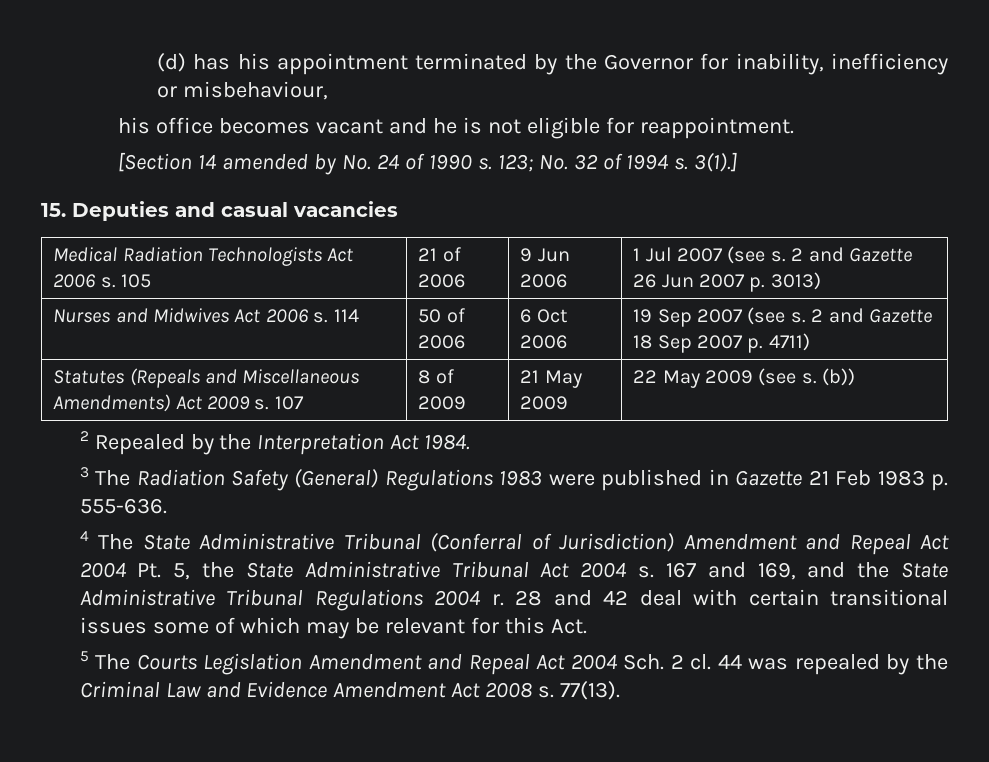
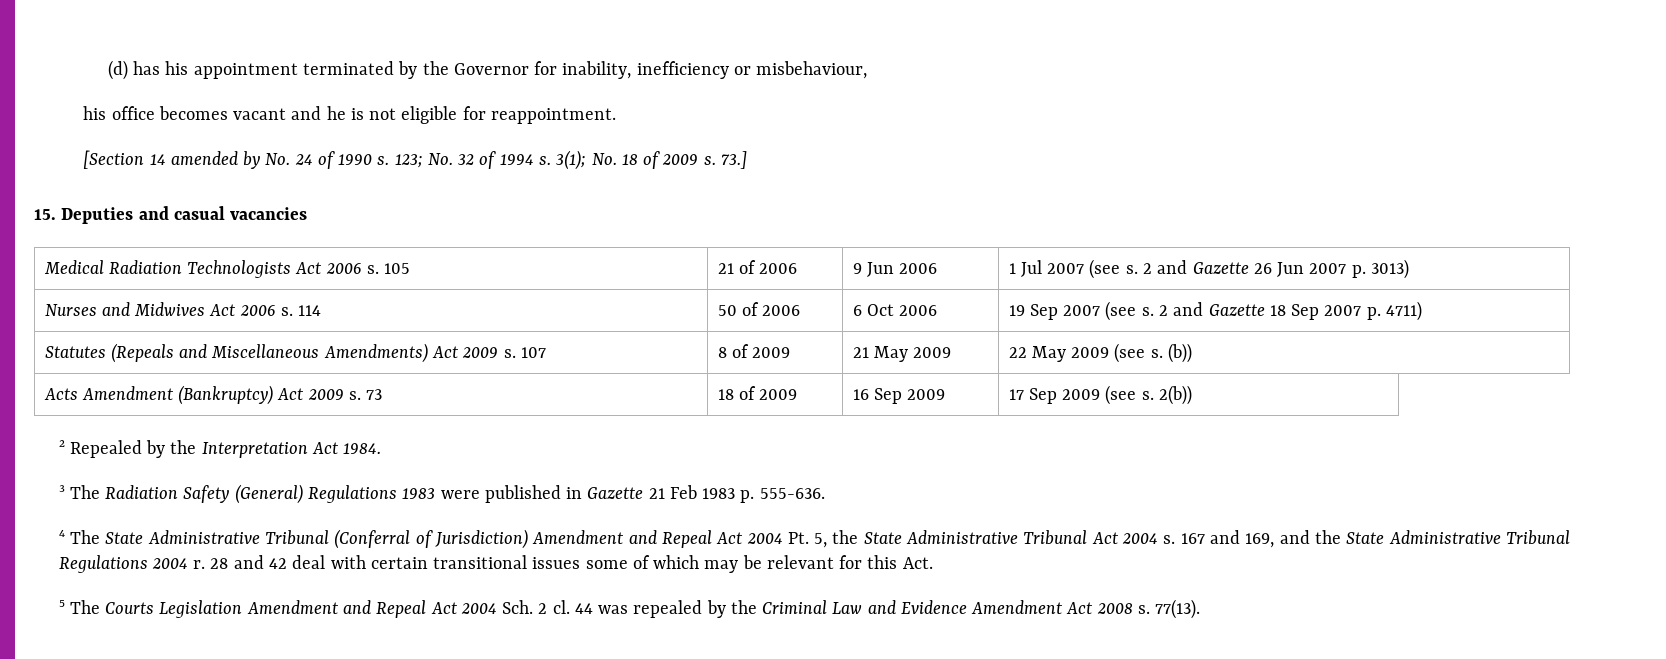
- 3(1).]
+ 3(1); No. 18 of 2009 s. 73.]
+ Acts Amendment (Bankruptcy) Act 2009 s. 73 | 18 of 2009 | 16 Sep 2009 | 17 Sep 2009 (see s. 2(b))

